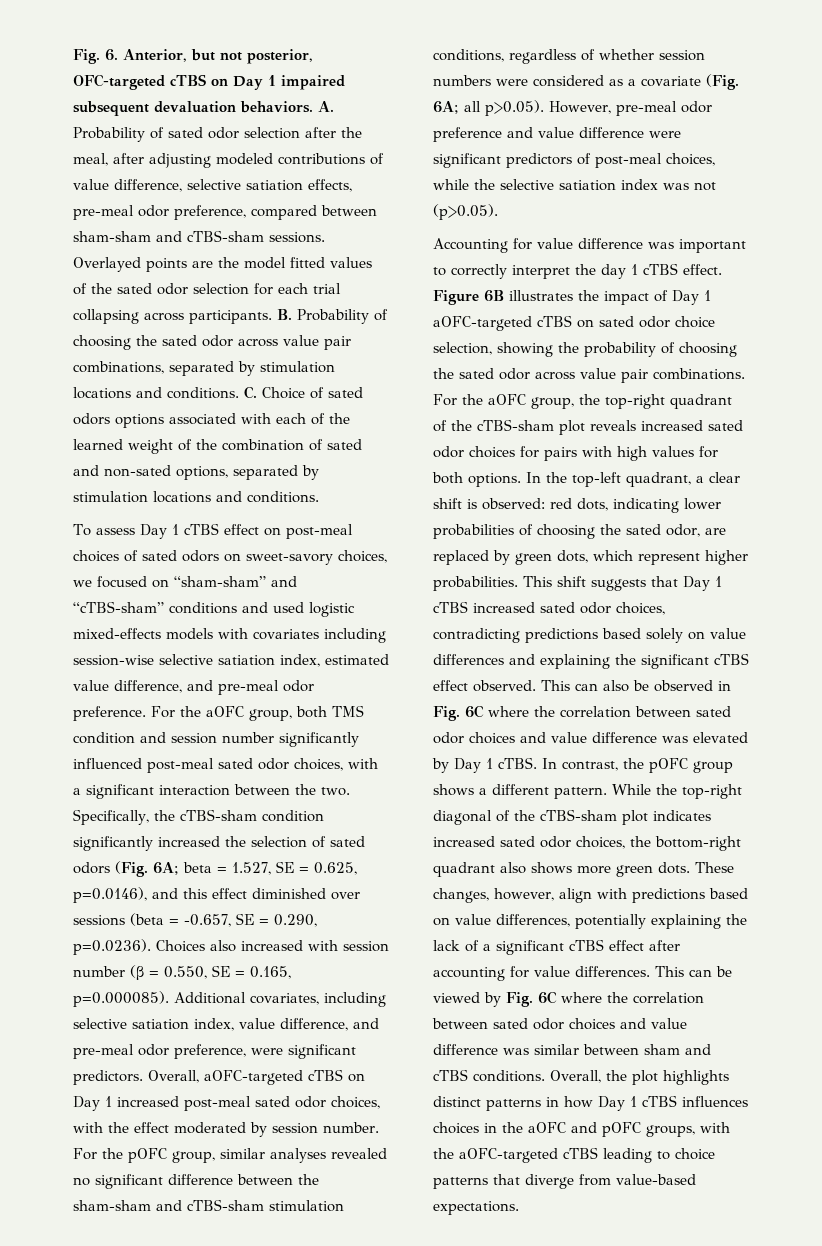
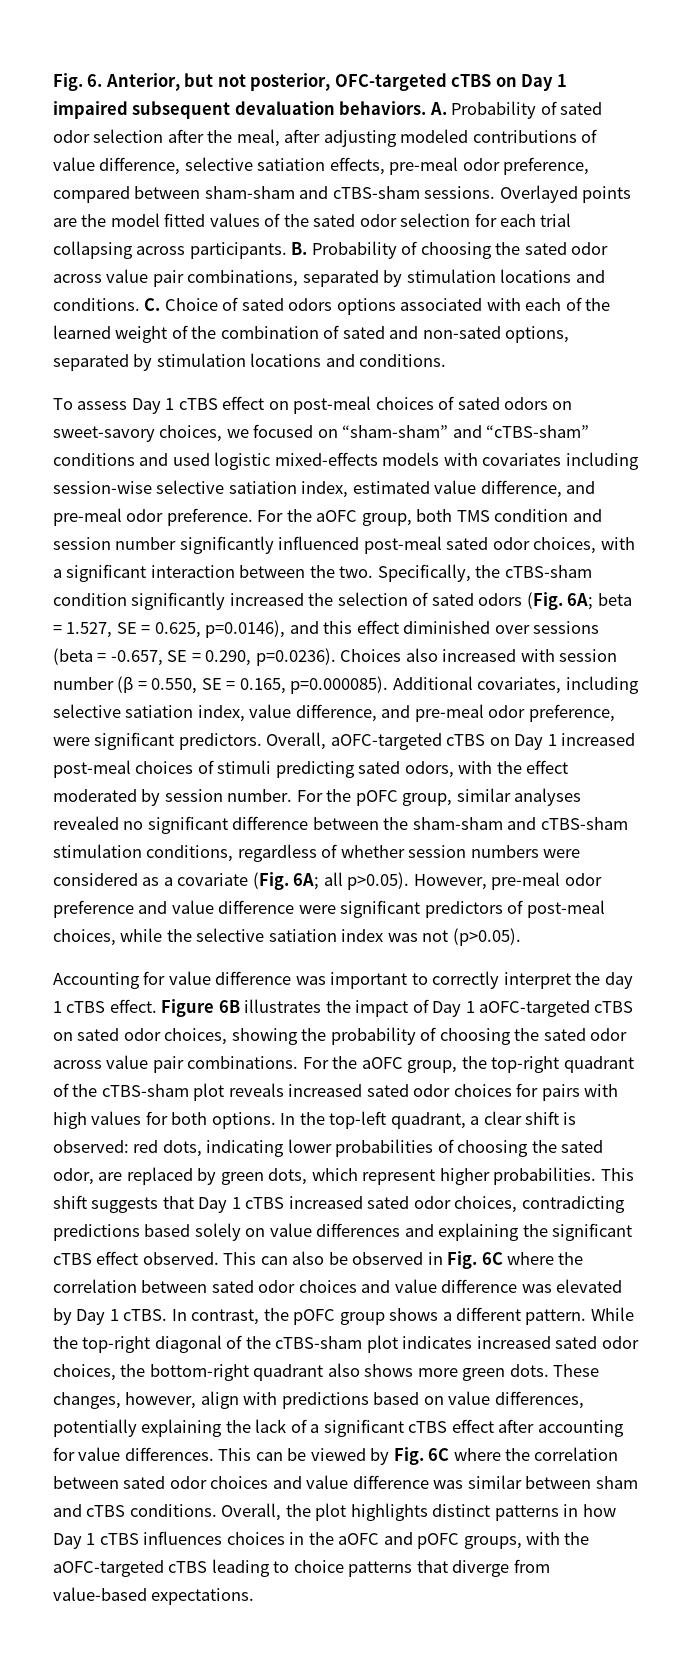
- Overall, aOFC-targeted cTBS on Day 1 increased post-meal sated odor choices, with the effect moderated by session number.
+ Overall, aOFC-targeted cTBS on Day 1 increased post-meal choices of stimuli predicting sated odors, with the effect moderated by session number.
- Figure 6B illustrates the impact of Day 1 aOFC-targeted cTBS on sated odor choice selection, showing the probability of choosing the sated odor across value pair combinations.
+ Figure 6B illustrates the impact of Day 1 aOFC-targeted cTBS on sated odor choices, showing the probability of choosing the sated odor across value pair combinations.

